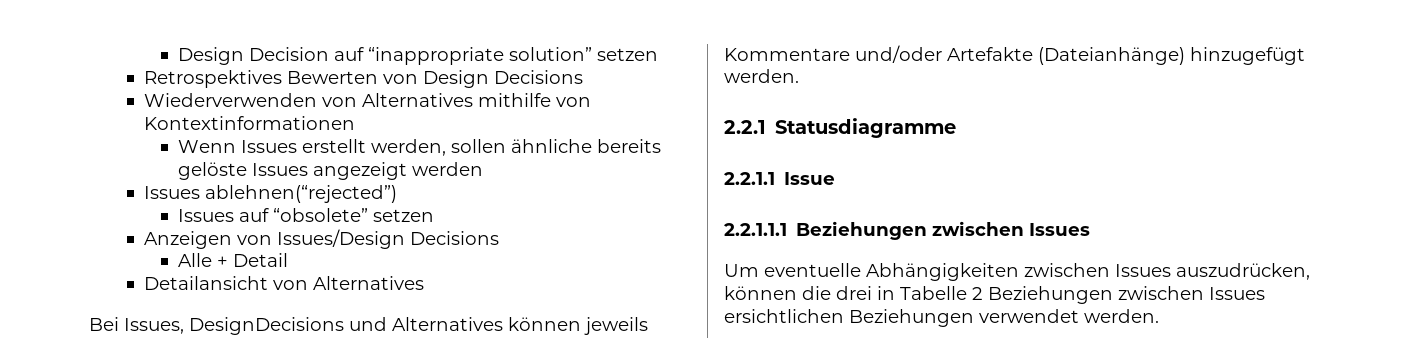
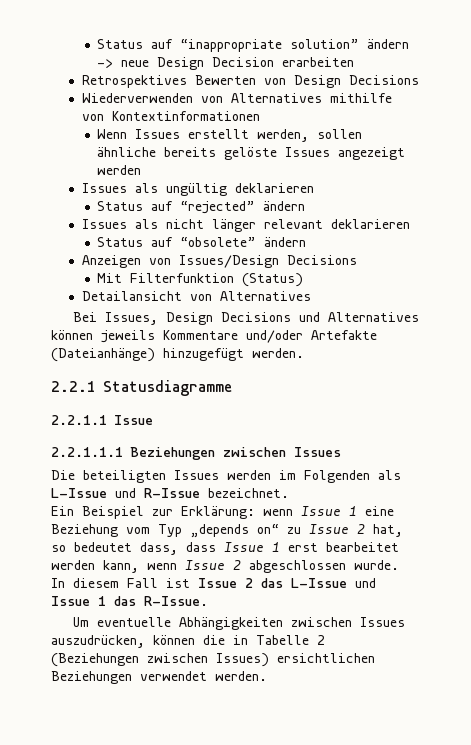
- Design Decision auf “inappropriate solution” setzen
+ Status auf “inappropriate solution” ändern -> neue Design Decision erarbeiten
- Issues ablehnen(“rejected”)
- Issues auf “obsolete” setzen
+ Issues als ungültig deklarieren
+ Status auf “rejected” ändern
+ Issues als nicht länger relevant deklarieren
+ Status auf “obsolete” ändern
- Alle + Detail
+ Mit Filterfunktion (Status)
- Bei Issues, DesignDecisions und Alternatives können jeweils Kommentare und/oder Artefakte (Dateianhänge) hinzugefügt werden.
+ Bei Issues, Design Decisions und Alternatives können jeweils Kommentare und/oder Artefakte (Dateianhänge) hinzugefügt werden.
+ Die beteiligten Issues werden im Folgenden als L-Issue und R-Issue bezeichnet.
+ Ein Beispiel zur Erklärung: wenn Issue 1 eine Beziehung vom Typ „depends on“ zu Issue 2 hat, so bedeutet dass, dass Issue 1 erst bearbeitet werden kann, wenn Issue 2 abgeschlossen wurde. In diesem Fall ist Issue 2 das L-Issue und Issue 1 das R-Issue.
- Um eventuelle Abhängigkeiten zwischen Issues auszudrücken, können die drei in Tabelle 2 Beziehungen zwischen Issues ersichtlichen Beziehungen verwendet werden.
+ Um eventuelle Abhängigkeiten zwischen Issues auszudrücken, können die in Tabelle 2 (Beziehungen zwischen Issues) ersichtlichen Beziehungen verwendet werden.

